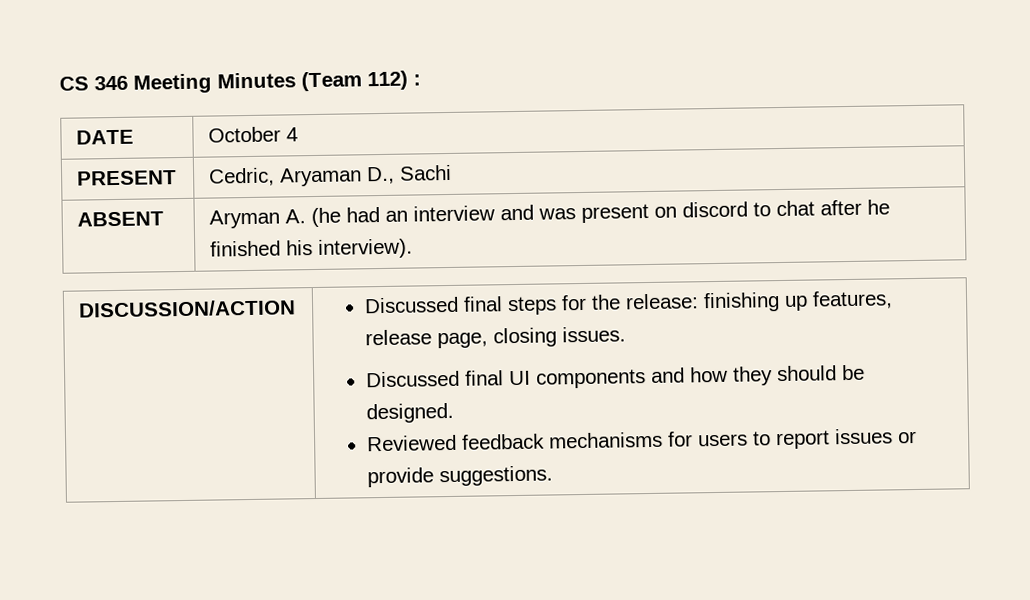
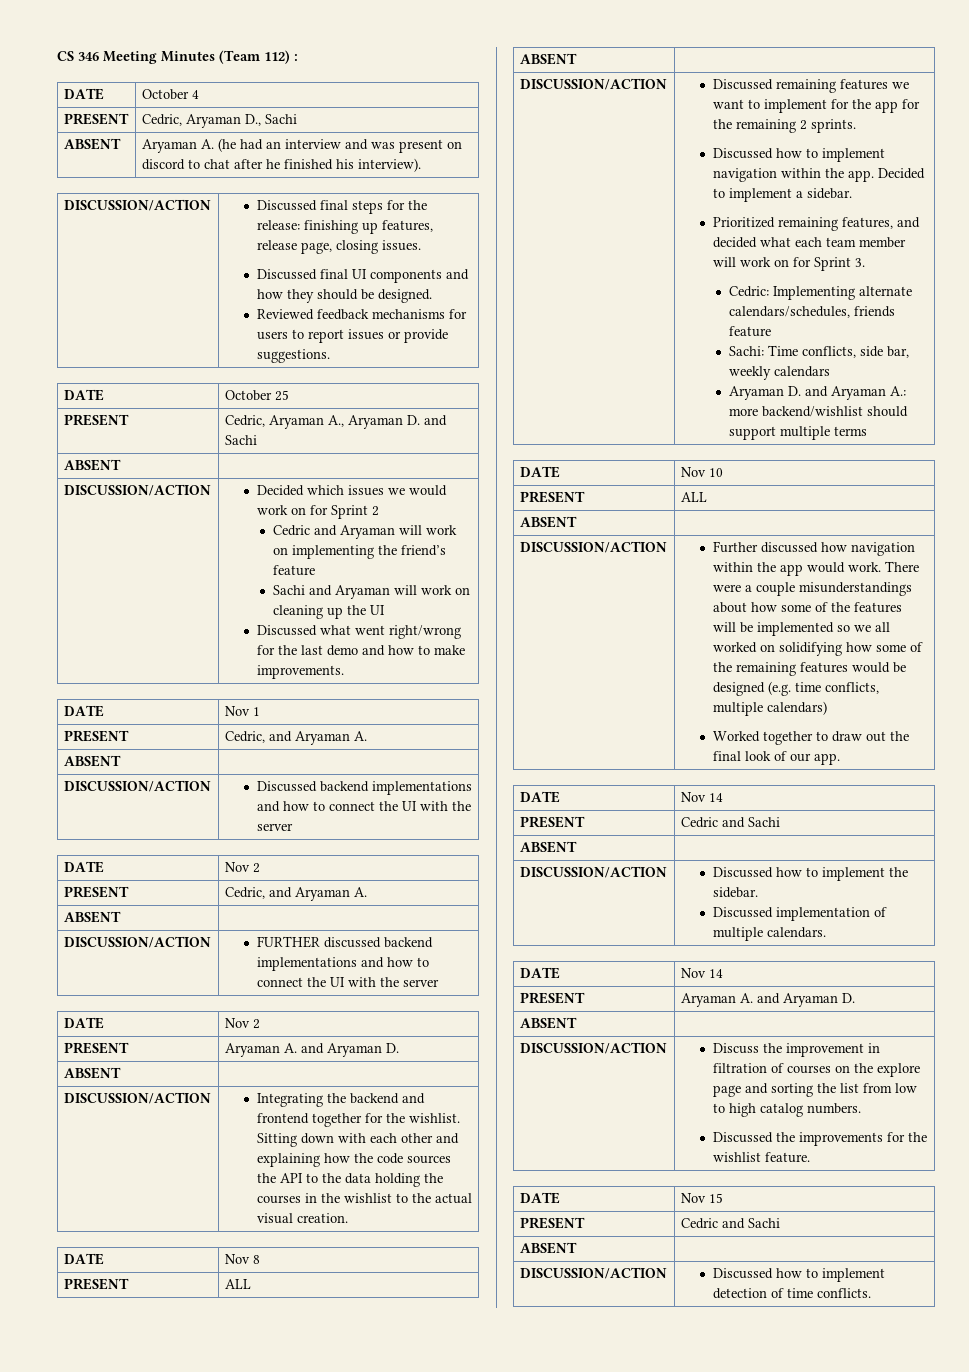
- ABSENT | Aryman A. (he had an interview and was present on discord to chat after he finished his interview).
+ ABSENT | Aryaman A. (he had an interview and was present on discord to chat after he finished his interview).
+ DATE | October 25
+ PRESENT | Cedric, Aryaman A., Aryaman D. and Sachi
+ ABSENT |
+ DISCUSSION/ACTION | Decided which issues we would work on for Sprint 2
+ Cedric and Aryaman will work on implementing the friend’s feature
+ Sachi and Aryaman will work on cleaning up the UI
+ Discussed what went right/wrong for the last demo and how to make improvements.
+ DATE | Nov 1
+ PRESENT | Cedric, and Aryaman A.
+ ABSENT |
+ DISCUSSION/ACTION | Discussed backend implementations and how to connect the UI with the server
+ DATE | Nov 2
+ PRESENT | Cedric, and Aryaman A.
+ ABSENT |
+ DISCUSSION/ACTION | FURTHER discussed backend implementations and how to connect the UI with the server
+ DATE | Nov 2
+ PRESENT | Aryaman A. and Aryaman D.
+ ABSENT |
+ DISCUSSION/ACTION | Integrating the backend and frontend together for the wishlist. Sitting down with each other and explaining how the code sources the API to the data holding the courses in the wishlist to the actual visual creation.
+ DATE | Nov 8
+ PRESENT | ALL
+ ABSENT |
+ DISCUSSION/ACTION | Discussed remaining features we want to implement for the app for the remaining 2 sprints.
+ Discussed how to implement navigation within the app. Decided to implement a sidebar.
+ Prioritized remaining features, and decided what each team member will work on for Sprint 3.
+ Cedric: Implementing alternate calendars/schedules, friends feature
+ Sachi: Time conflicts, side bar, weekly calendars
+ Aryaman D. and Aryaman A.: more backend/wishlist should support multiple terms
+ DATE | Nov 10
+ PRESENT | ALL
+ ABSENT |
+ DISCUSSION/ACTION | Further discussed how navigation within the app would work. There were a couple misunderstandings about how some of the features will be implemented so we all worked on solidifying how some of the remaining features would be designed (e.g. time conflicts, multiple calendars)
+ Worked together to draw out the final look of our app.
+ DATE | Nov 14
+ PRESENT | Cedric and Sachi
+ ABSENT |
+ DISCUSSION/ACTION | Discussed how to implement the sidebar.
+ Discussed implementation of multiple calendars.
+ DATE | Nov 14
+ PRESENT | Aryaman A. and Aryaman D.
+ ABSENT |
+ DISCUSSION/ACTION | Discuss the improvement in filtration of courses on the explore page and sorting the list from low to high catalog numbers.
+ Discussed the improvements for the wishlist feature.
+ DATE | Nov 15
+ PRESENT | Cedric and Sachi
+ ABSENT |
+ DISCUSSION/ACTION | Discussed how to implement detection of time conflicts.

